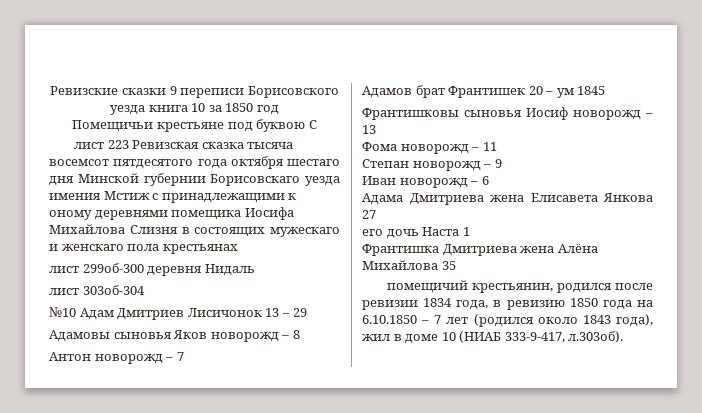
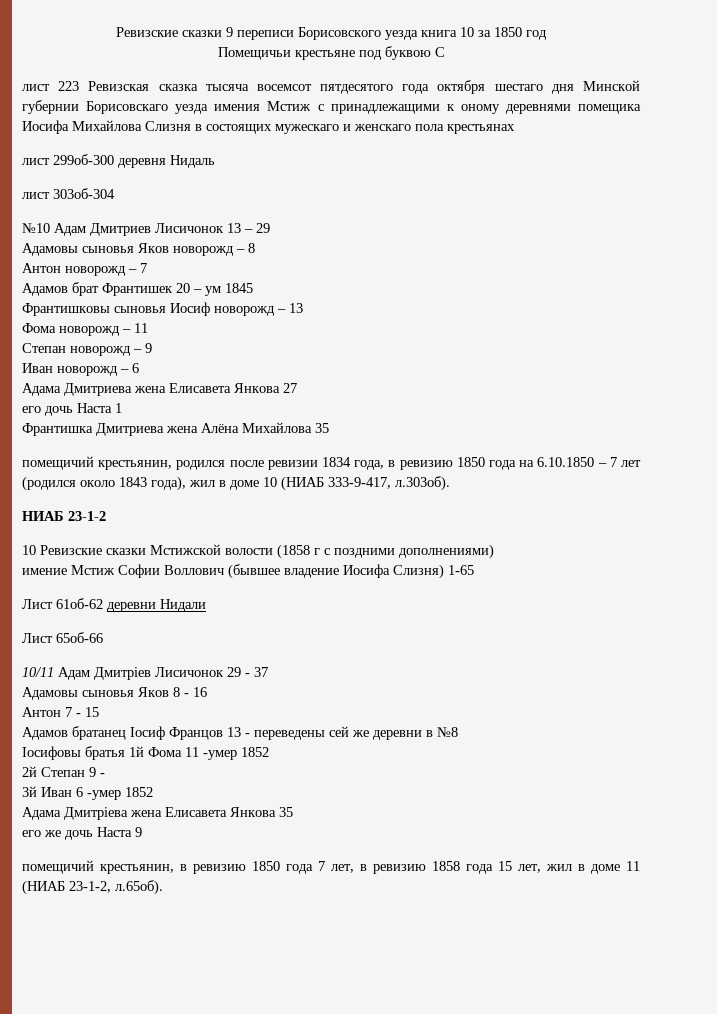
+ НИАБ 23-1-2
+ 10 Ревизские сказки Мстижской волости (1858 г с поздними дополнениями)
+ имение Мстиж Софии Воллович (бывшее владение Иосифа Слизня) 1-65
+ Лист 61об-62 деревни Нидали
+ Лист 65об-66
+ 10/11 Адам Дмитрiев Лисичонок 29 - 37
+ Адамовы сыновья Яков 8 - 16
+ Антон 7 - 15
+ Адамов братанец Iосиф Францов 13 - переведены сей же деревни в №8
+ Iосифовы братья 1й Фома 11 -умер 1852
+ 2й Степан 9 -
+ 3й Иван 6 -умер 1852
+ Адама Дмитрiева жена Елисавета Янкова 35
+ его же дочь Наста 9
+ помещичий крестьянин, в ревизию 1850 года 7 лет, в ревизию 1858 года 15 лет, жил в доме 11 (НИАБ 23-1-2, л.65об).

